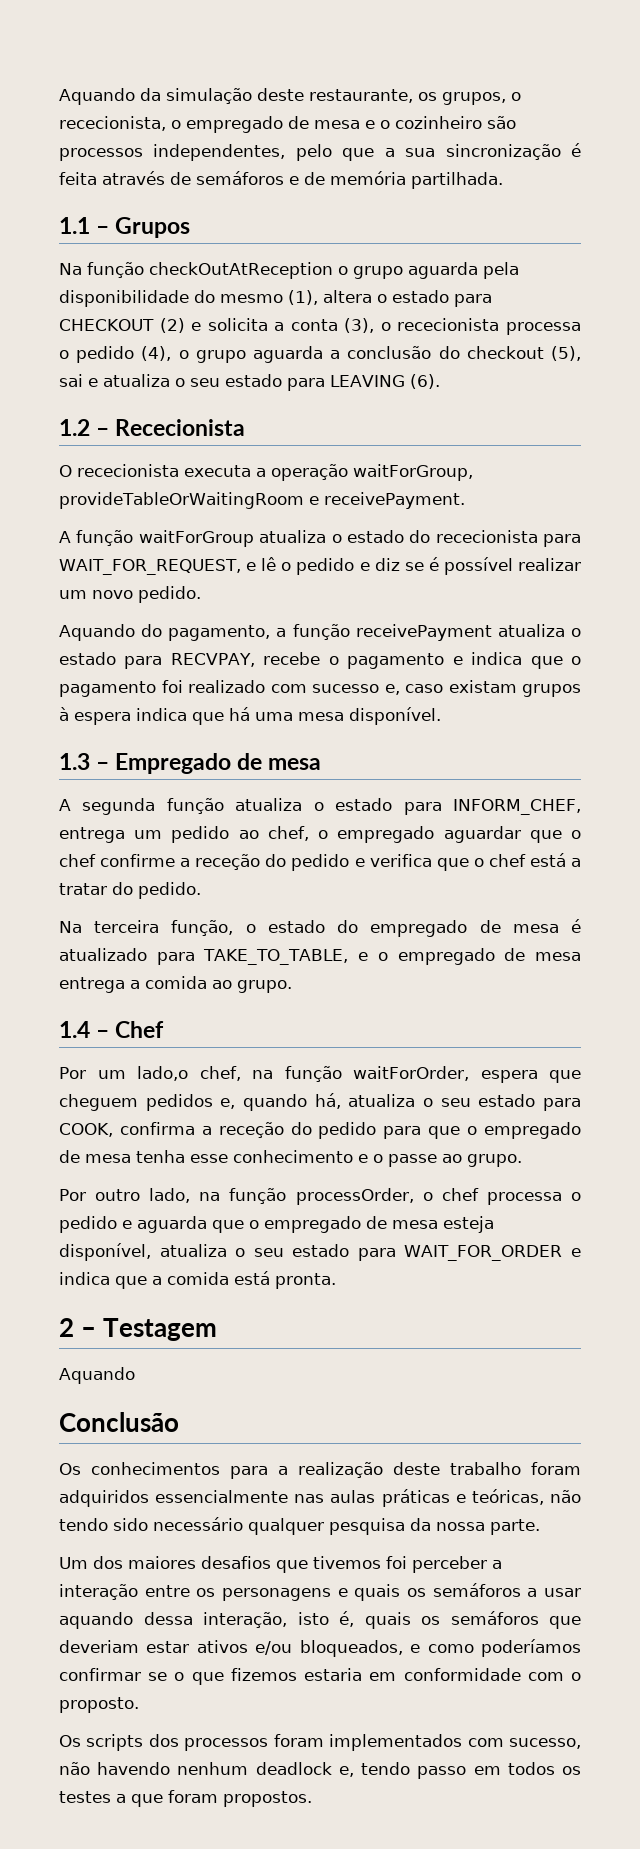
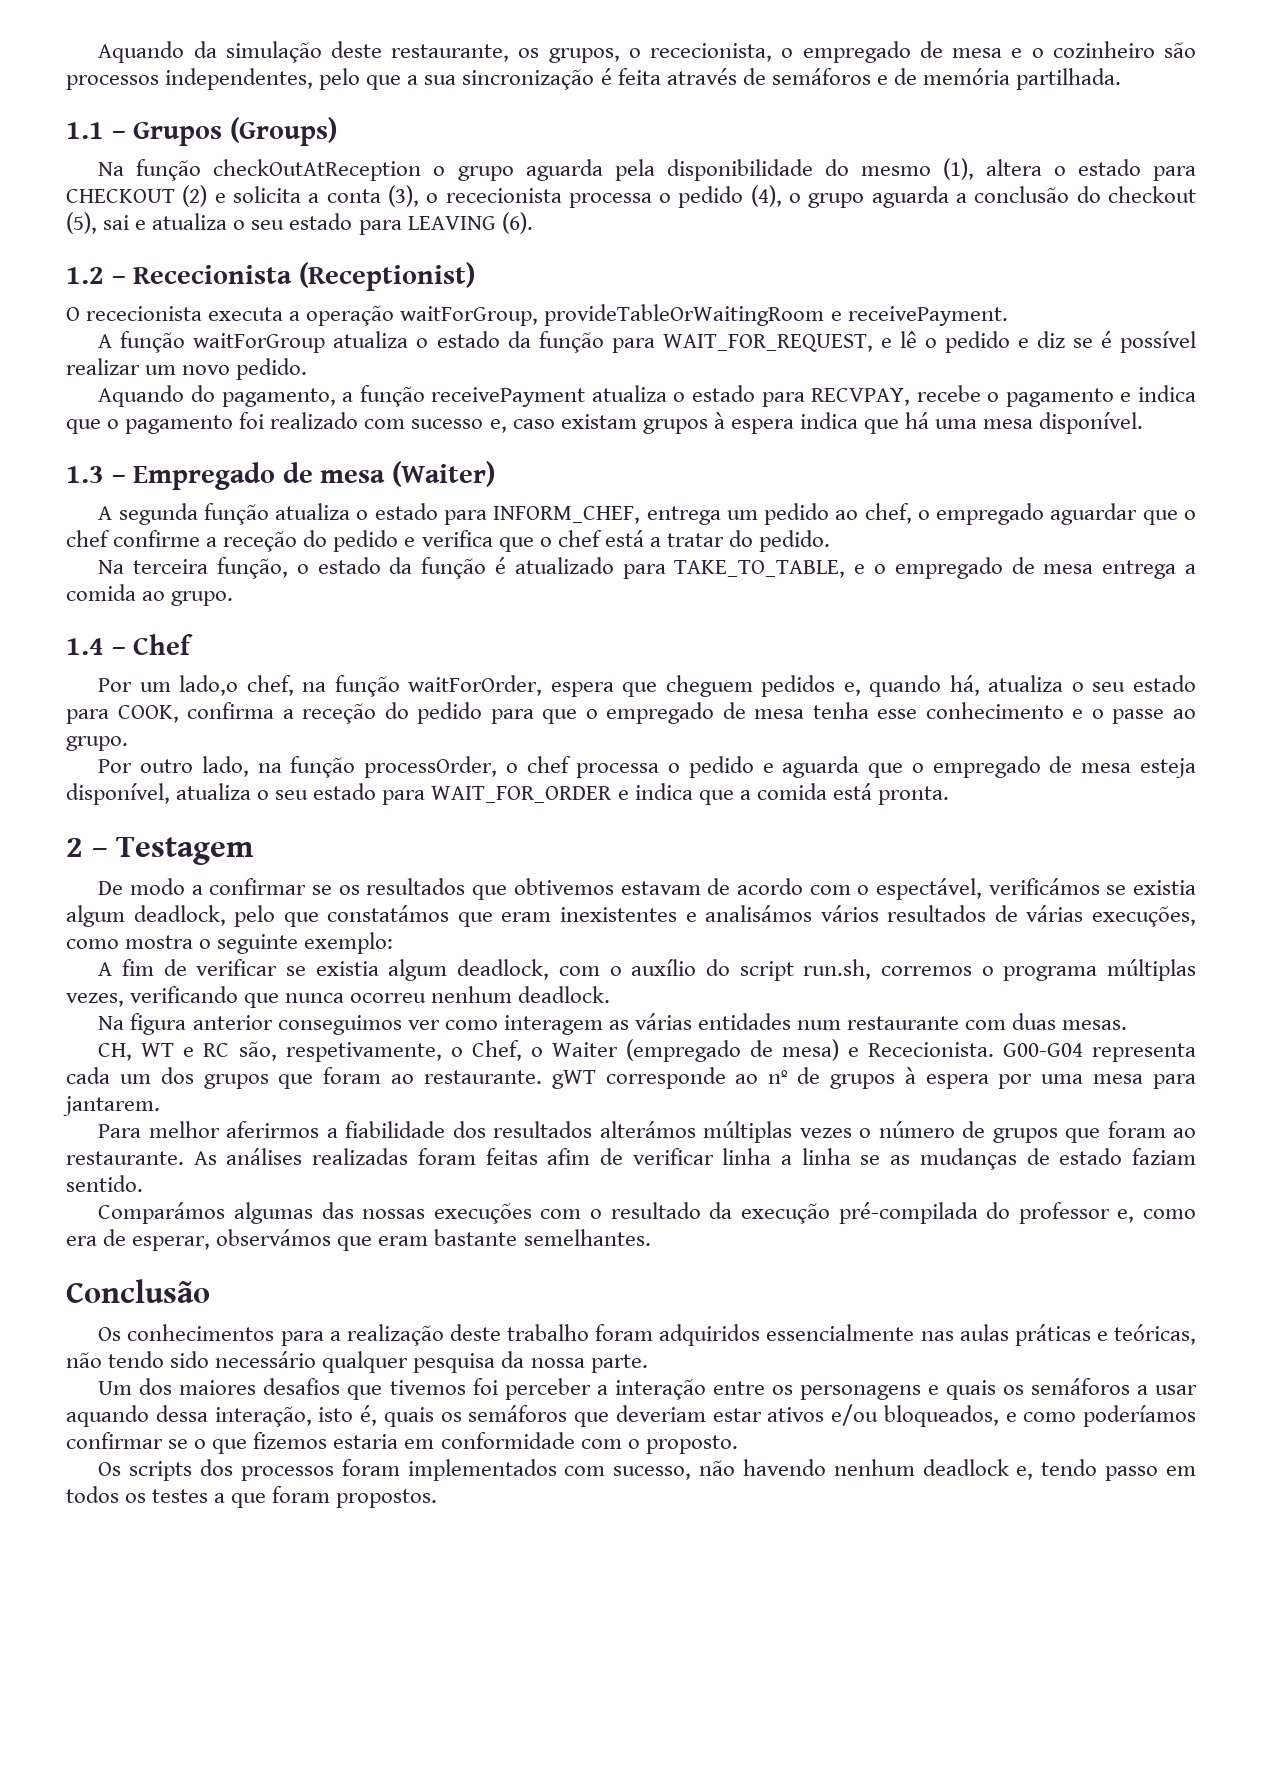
- 1.1 – Grupos
+ 1.1 – Grupos (Groups)
- 1.2 – Rececionista
+ 1.2 – Rececionista (Receptionist)
- A função waitForGroup atualiza o estado do rececionista para WAIT_FOR_REQUEST, e lê o pedido e diz se é possível realizar um novo pedido.
+ A função waitForGroup atualiza o estado da função para WAIT_FOR_REQUEST, e lê o pedido e diz se é possível realizar um novo pedido.
- 1.3 – Empregado de mesa
+ 1.3 – Empregado de mesa (Waiter)
- Na terceira função, o estado do empregado de mesa é atualizado para TAKE_TO_TABLE, e o empregado de mesa entrega a comida ao grupo.
+ Na terceira função, o estado da função é atualizado para TAKE_TO_TABLE, e o empregado de mesa entrega a comida ao grupo.
  2 – Testagem
- Aquando
+ De modo a confirmar se os resultados que obtivemos estavam de acordo com o espectável, verificámos se existia algum deadlock, pelo que constatámos que eram inexistentes e analisámos vários resultados de várias execuções, como mostra o seguinte exemplo:
+ A fim de verificar se existia algum deadlock, com o auxílio do script run.sh, corremos o programa múltiplas vezes, verificando que nunca ocorreu nenhum deadlock.
+ Na figura anterior conseguimos ver como interagem as várias entidades num restaurante com duas mesas.
+ CH, WT e RC são, respetivamente, o Chef, o Waiter (empregado de mesa) e Rececionista. G00-G04 representa cada um dos grupos que foram ao restaurante. gWT corresponde ao nº de grupos à espera por uma mesa para jantarem.
+ Para melhor aferirmos a fiabilidade dos resultados alterámos múltiplas vezes o número de grupos que foram ao restaurante. As análises realizadas foram feitas afim de verificar linha a linha se as mudanças de estado faziam sentido.
+ Comparámos algumas das nossas execuções com o resultado da execução pré-compilada do professor e, como era de esperar, observámos que eram bastante semelhantes.

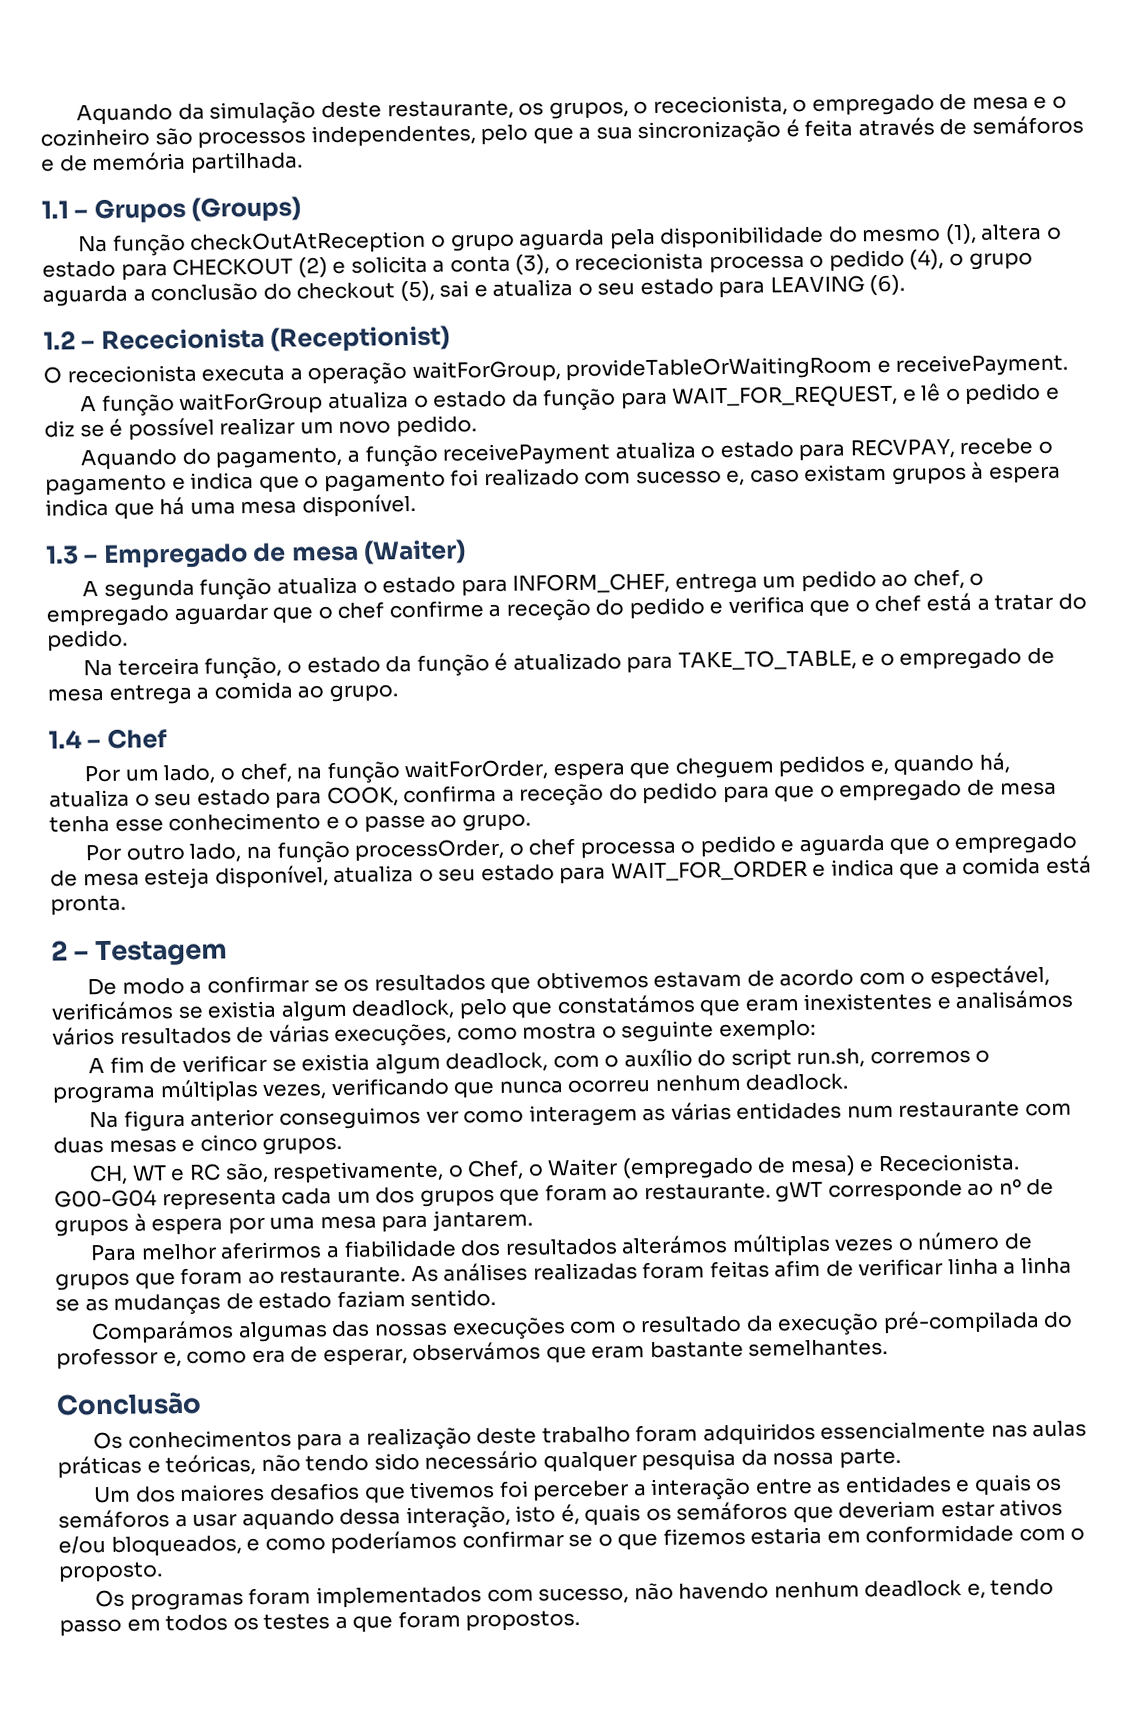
- Por um lado,o chef, na função waitForOrder, espera que cheguem pedidos e, quando há, atualiza o seu estado para COOK, confirma a receção do pedido para que o empregado de mesa tenha esse conhecimento e o passe ao grupo.
+ Por um lado, o chef, na função waitForOrder, espera que cheguem pedidos e, quando há, atualiza o seu estado para COOK, confirma a receção do pedido para que o empregado de mesa tenha esse conhecimento e o passe ao grupo.
- Na figura anterior conseguimos ver como interagem as várias entidades num restaurante com duas mesas.
+ Na figura anterior conseguimos ver como interagem as várias entidades num restaurante com duas mesas e cinco grupos.
- Um dos maiores desafios que tivemos foi perceber a interação entre os personagens e quais os semáforos a usar aquando dessa interação, isto é, quais os semáforos que deveriam estar ativos e/ou bloqueados, e como poderíamos confirmar se o que fizemos estaria em conformidade com o proposto.
+ Um dos maiores desafios que tivemos foi perceber a interação entre as entidades e quais os semáforos a usar aquando dessa interação, isto é, quais os semáforos que deveriam estar ativos e/ou bloqueados, e como poderíamos confirmar se o que fizemos estaria em conformidade com o proposto.
- Os scripts dos processos foram implementados com sucesso, não havendo nenhum deadlock e, tendo passo em todos os testes a que foram propostos.
+ Os programas foram implementados com sucesso, não havendo nenhum deadlock e, tendo passo em todos os testes a que foram propostos.

